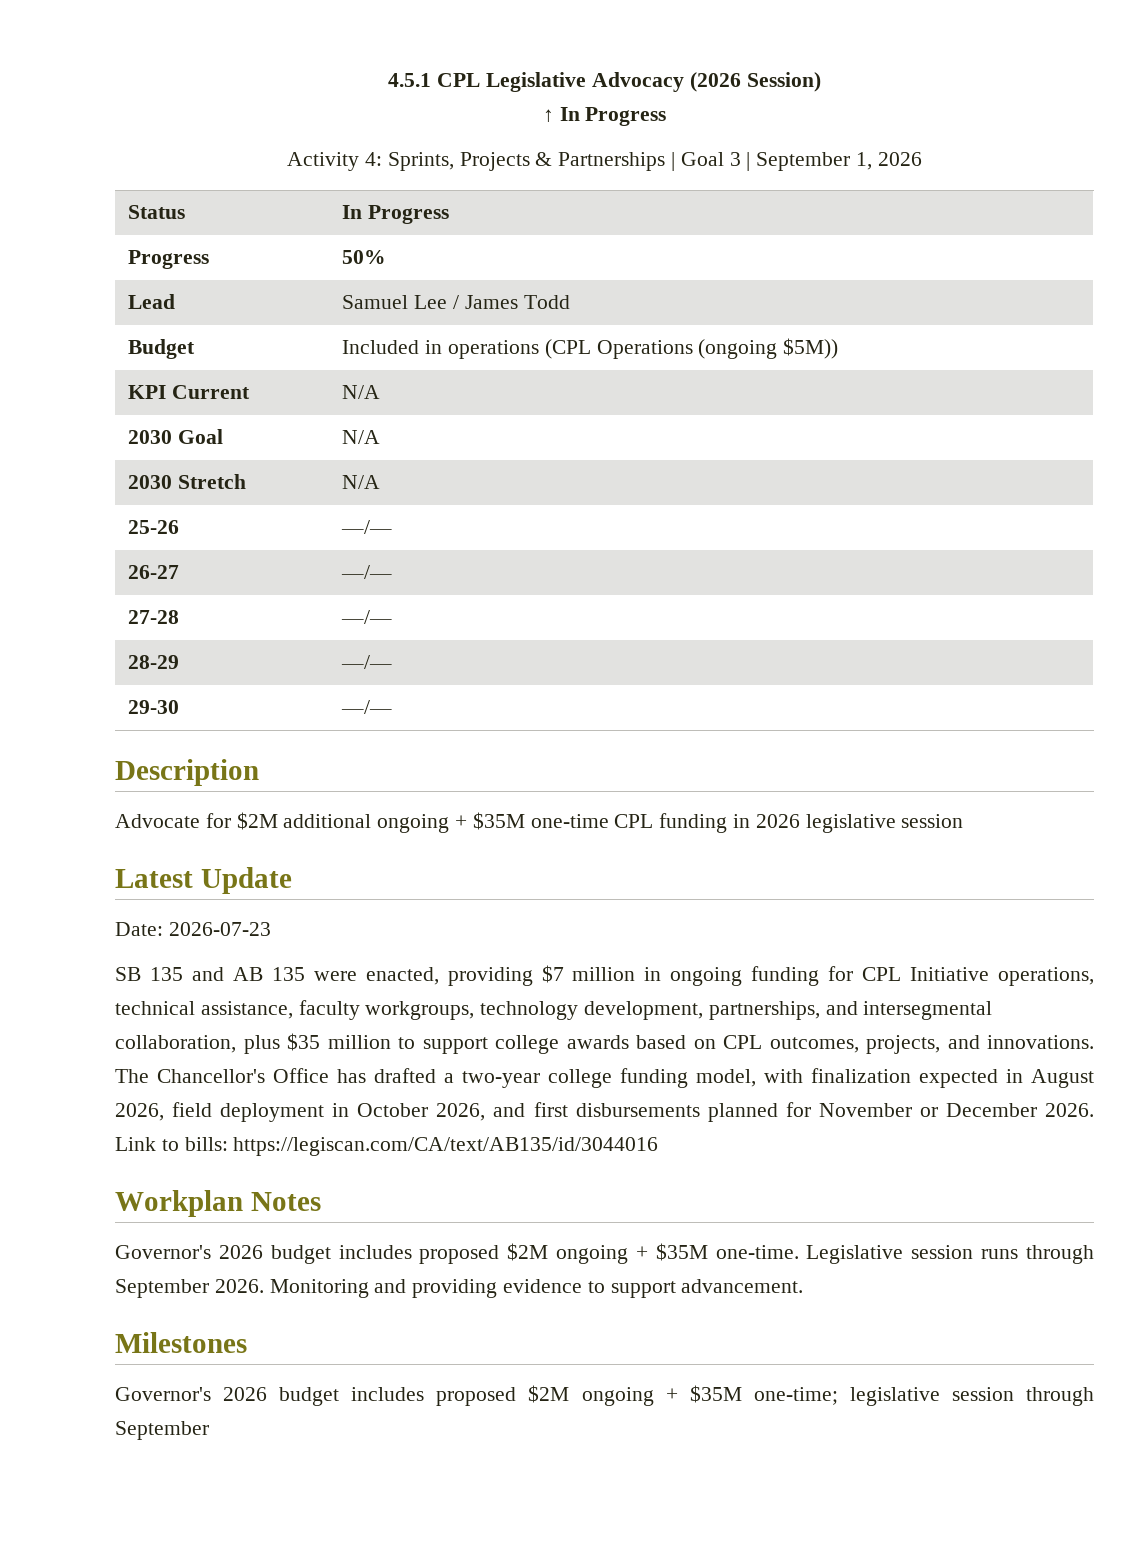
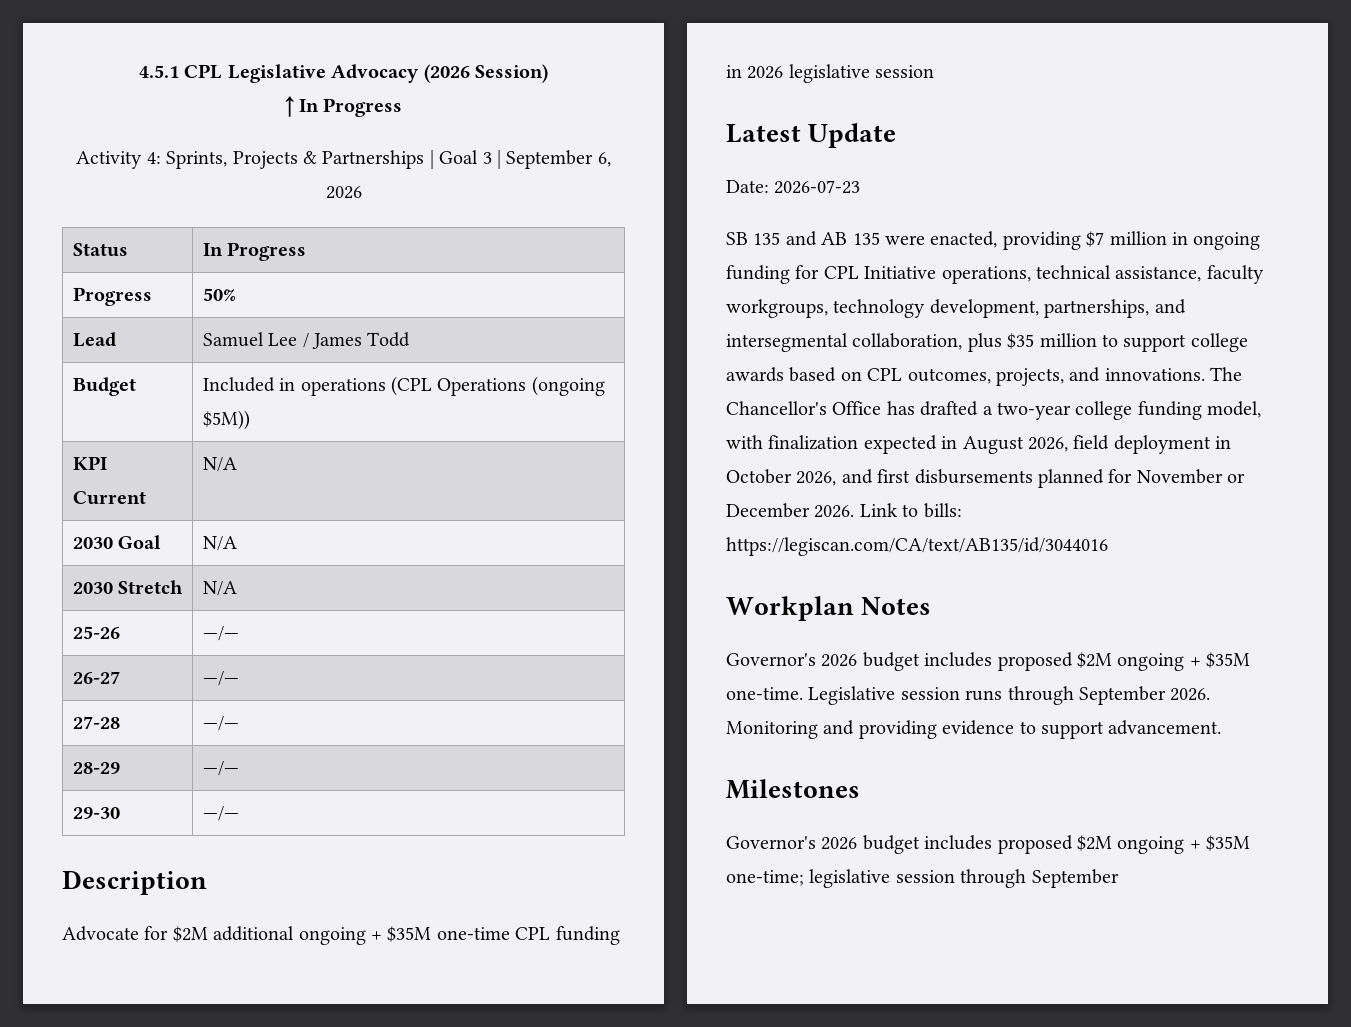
- Activity 4: Sprints, Projects & Partnerships | Goal 3 | September 1, 2026
+ Activity 4: Sprints, Projects & Partnerships | Goal 3 | September 6, 2026

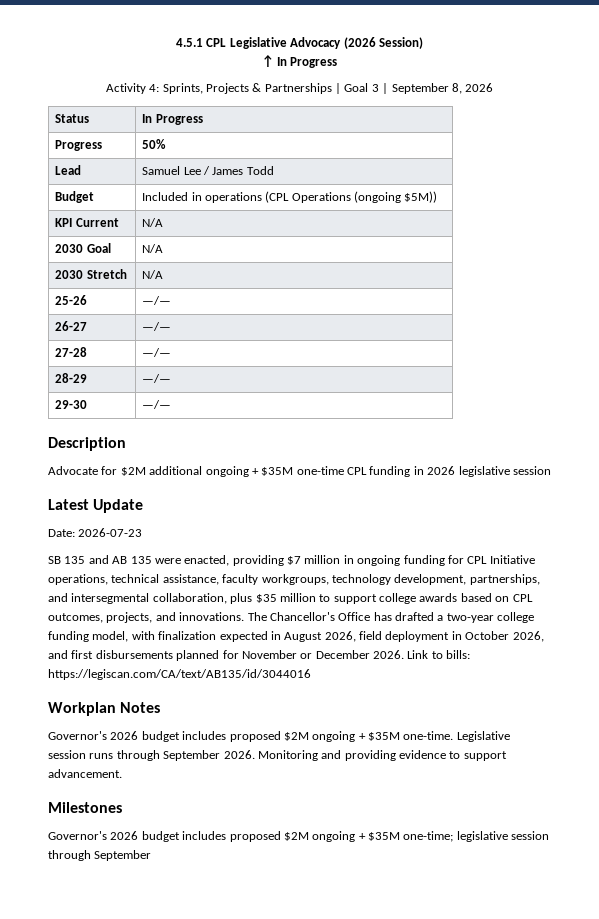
- Activity 4: Sprints, Projects & Partnerships | Goal 3 | September 6, 2026
+ Activity 4: Sprints, Projects & Partnerships | Goal 3 | September 8, 2026

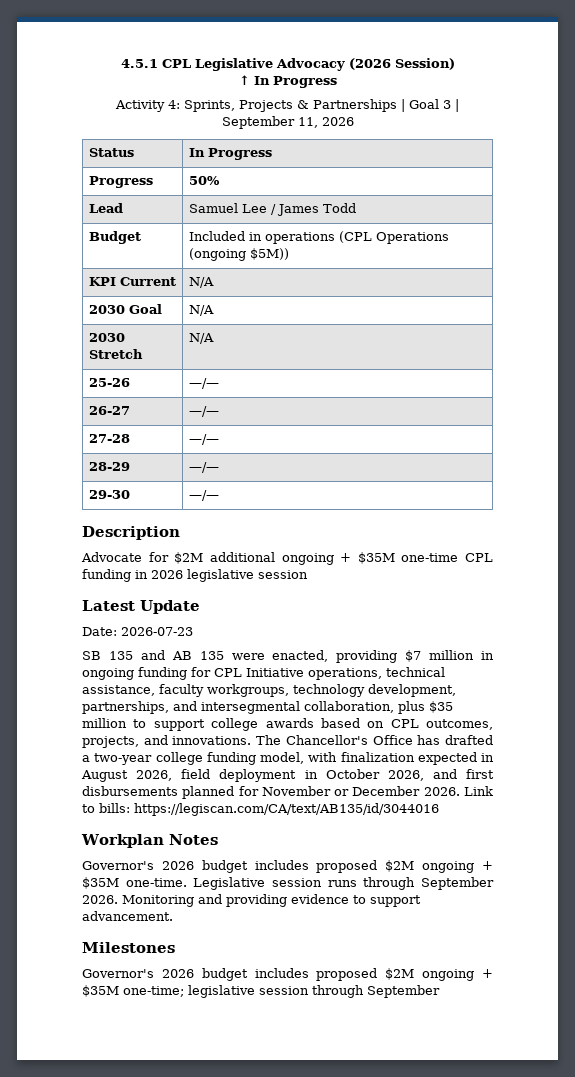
- Activity 4: Sprints, Projects & Partnerships | Goal 3 | September 8, 2026
+ Activity 4: Sprints, Projects & Partnerships | Goal 3 | September 11, 2026

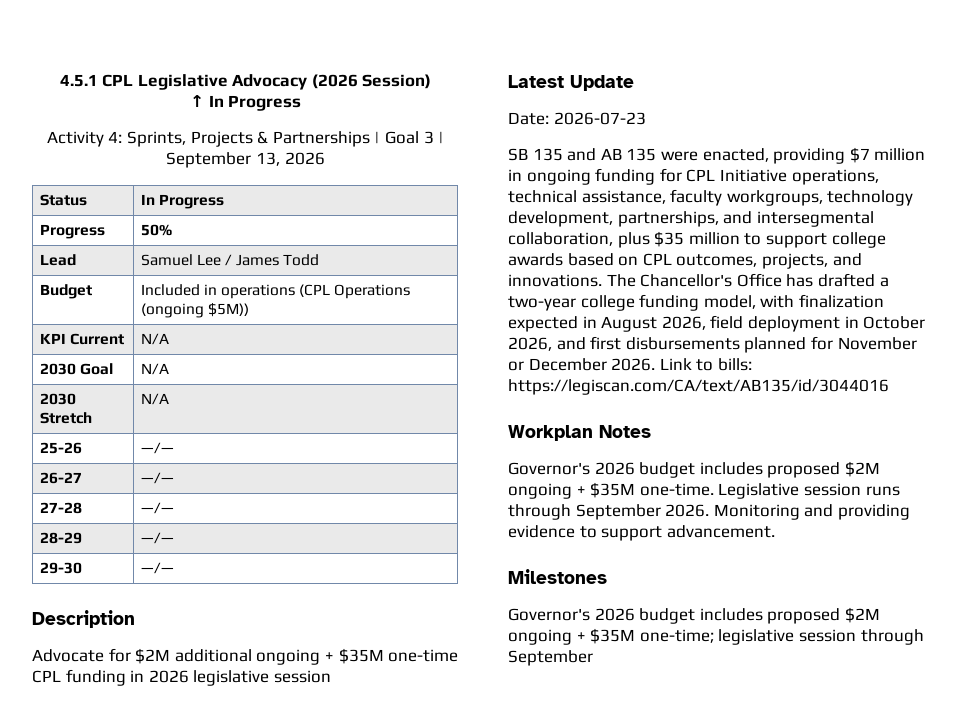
- Activity 4: Sprints, Projects & Partnerships | Goal 3 | September 11, 2026
+ Activity 4: Sprints, Projects & Partnerships | Goal 3 | September 13, 2026

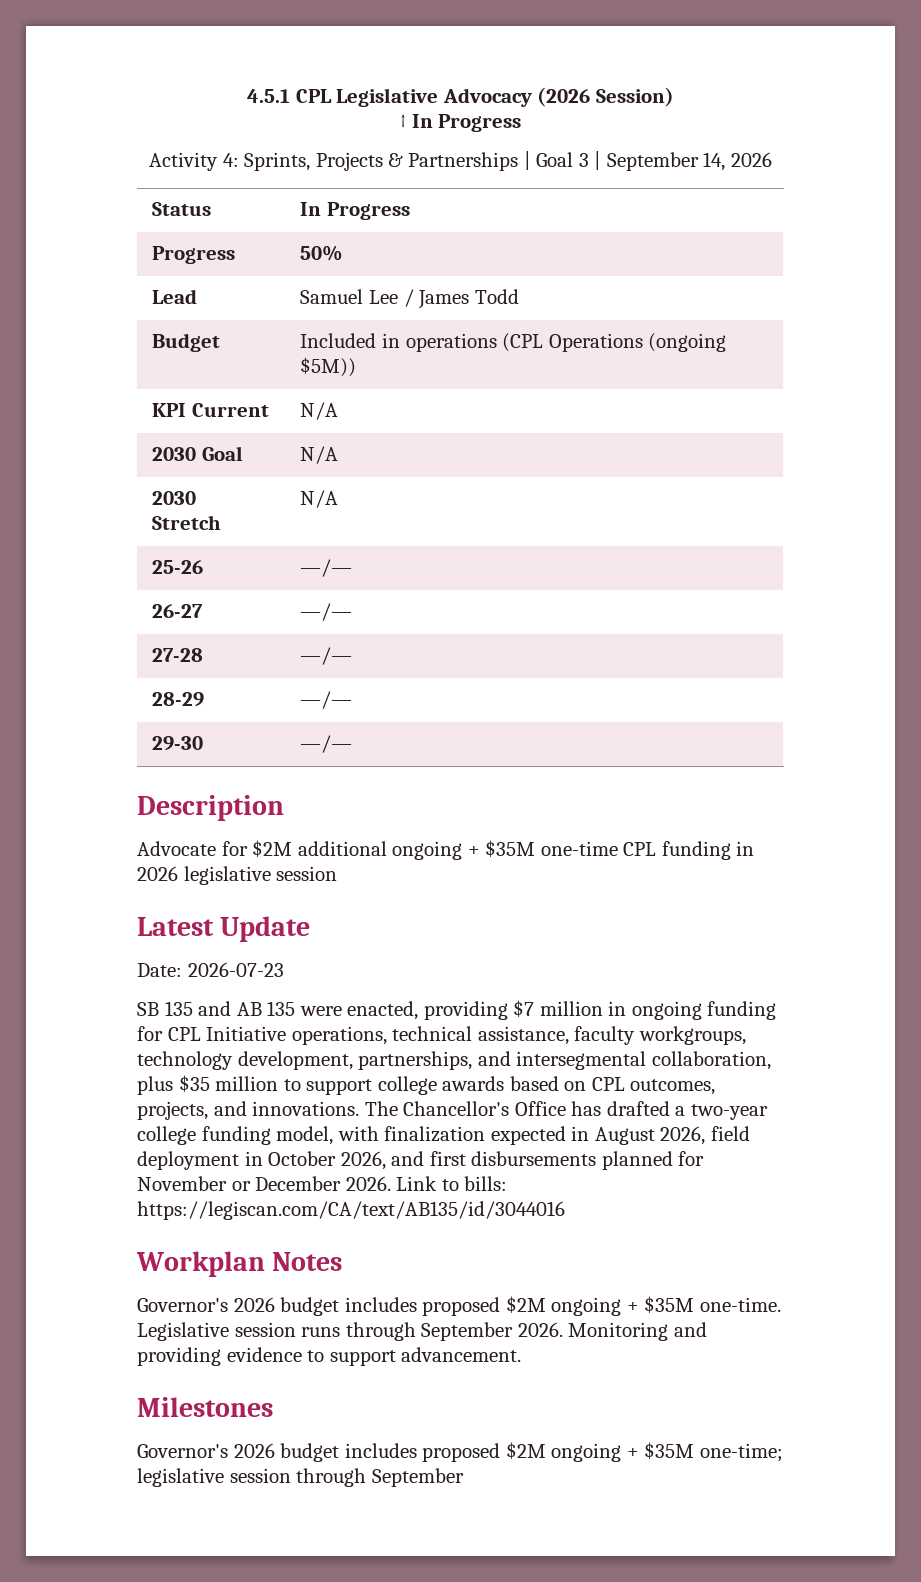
- Activity 4: Sprints, Projects & Partnerships | Goal 3 | September 13, 2026
+ Activity 4: Sprints, Projects & Partnerships | Goal 3 | September 14, 2026

